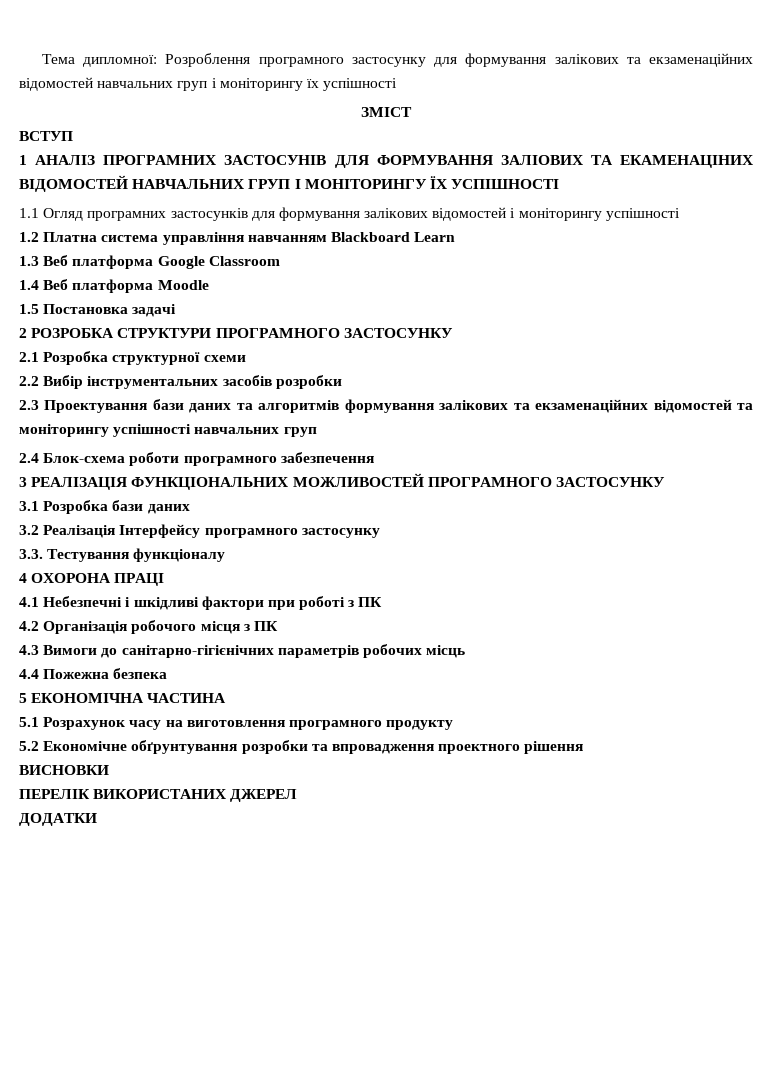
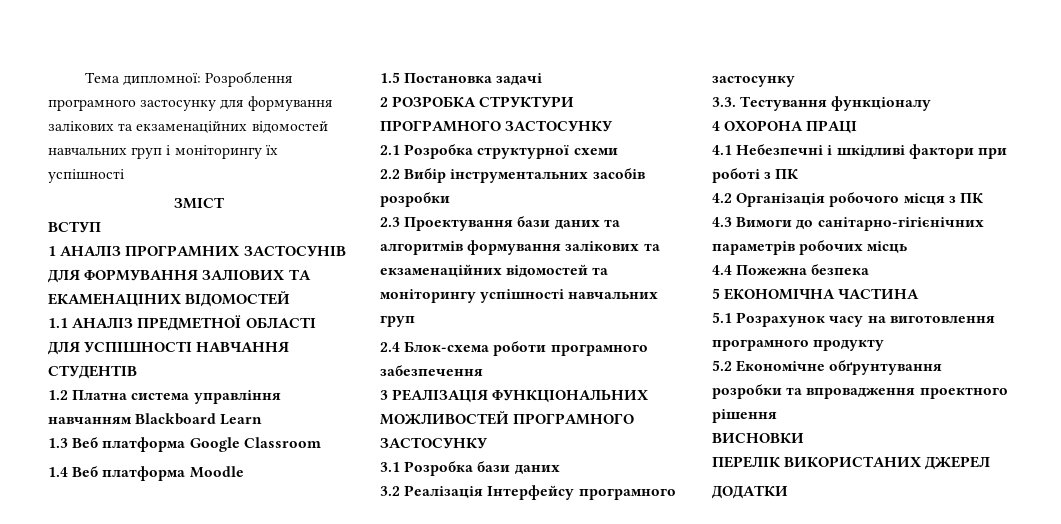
- 1 АНАЛІЗ ПРОГРАМНИХ ЗАСТОСУНІВ ДЛЯ ФОРМУВАННЯ ЗАЛІОВИХ ТА ЕКАМЕНАЦІНИХ ВІДОМОСТЕЙ НАВЧАЛЬНИХ ГРУП І МОНІТОРИНГУ ЇХ УСПІШНОСТІ
- 1.1 Огляд програмних застосунків для формування залікових відомостей і моніторингу успішності
+ 1 АНАЛІЗ ПРОГРАМНИХ ЗАСТОСУНІВ ДЛЯ ФОРМУВАННЯ ЗАЛІОВИХ ТА ЕКАМЕНАЦІНИХ ВІДОМОСТЕЙ
+ 1.1 АНАЛІЗ ПРЕДМЕТНОЇ ОБЛАСТІ ДЛЯ УСПІШНОСТІ НАВЧАННЯ СТУДЕНТІВ

